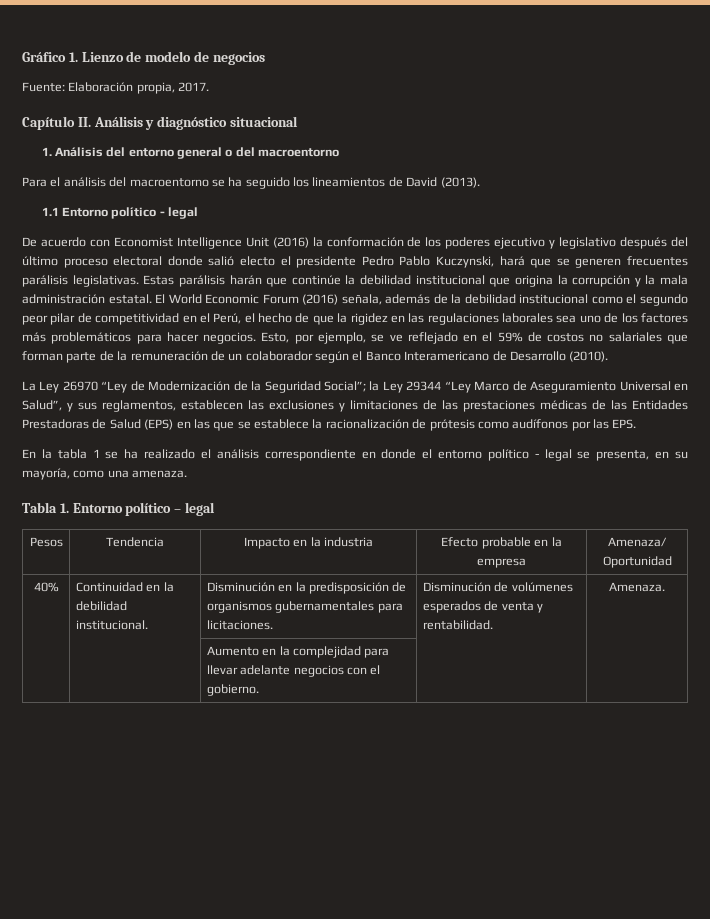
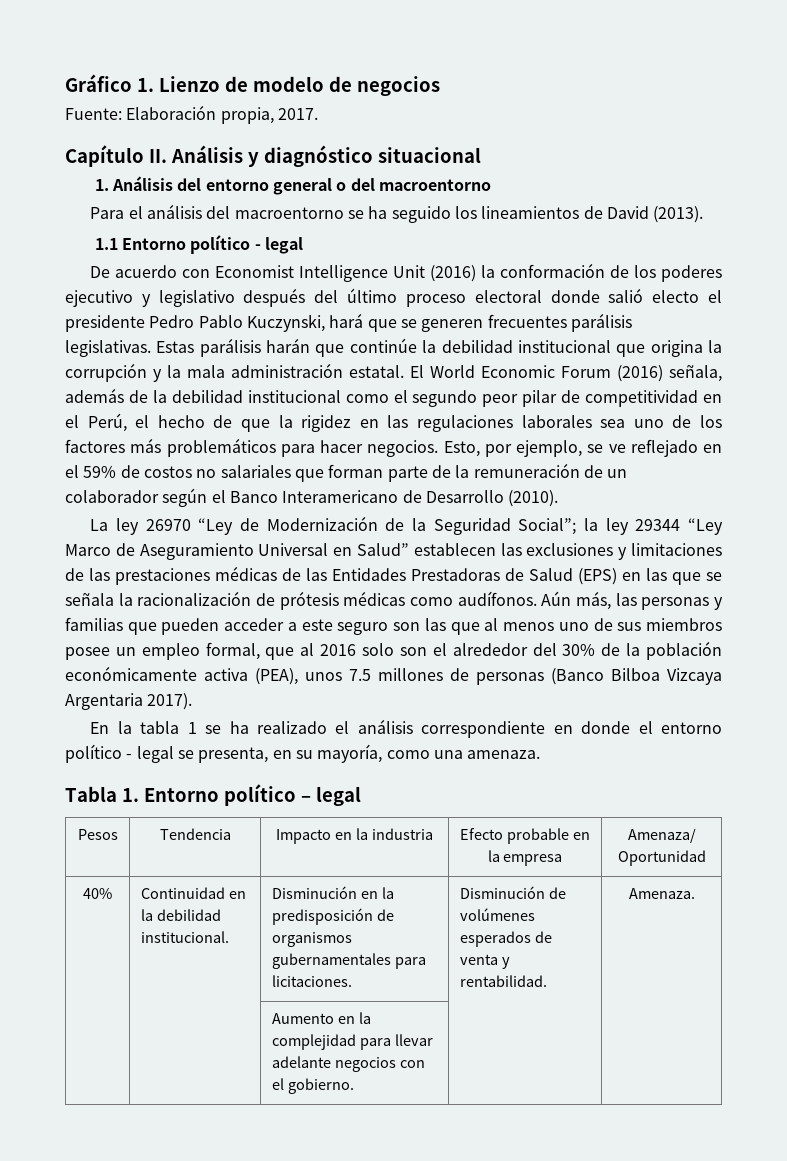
- La Ley 26970 “Ley de Modernización de la Seguridad Social”; la Ley 29344 “Ley Marco de Aseguramiento Universal en Salud”, y sus reglamentos, establecen las exclusiones y limitaciones de las prestaciones médicas de las Entidades Prestadoras de Salud (EPS) en las que se establece la racionalización de prótesis como audífonos por las EPS.
+ La ley 26970 “Ley de Modernización de la Seguridad Social”; la ley 29344 “Ley Marco de Aseguramiento Universal en Salud” establecen las exclusiones y limitaciones de las prestaciones médicas de las Entidades Prestadoras de Salud (EPS) en las que se señala la racionalización de prótesis médicas como audífonos. Aún más, las personas y familias que pueden acceder a este seguro son las que al menos uno de sus miembros posee un empleo formal, que al 2016 solo son el alrededor del 30% de la población económicamente activa (PEA), unos 7.5 millones de personas (Banco Bilboa Vizcaya Argentaria 2017).

